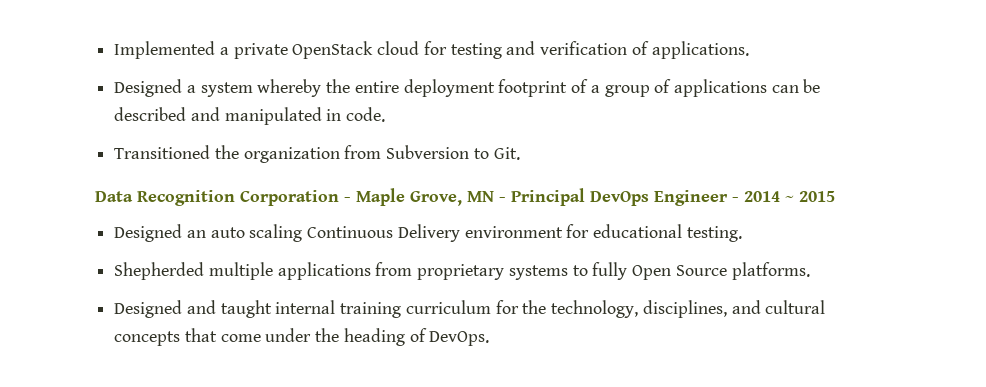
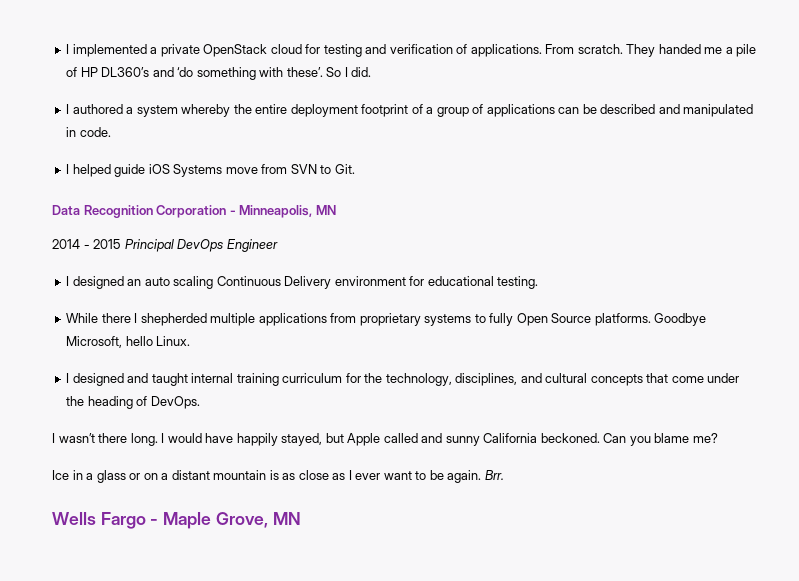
- Implemented a private OpenStack cloud for testing and verification of applications.
- Designed a system whereby the entire deployment footprint of a group of applications can be described and manipulated in code.
+ I implemented a private OpenStack cloud for testing and verification of applications. From scratch. They handed me a pile of HP DL360’s and ‘do something with these’. So I did.
+ I authored a system whereby the entire deployment footprint of a group of applications can be described and manipulated in code.
- Transitioned the organization from Subversion to Git.
+ I helped guide iOS Systems move from SVN to Git.
- Data Recognition Corporation - Maple Grove, MN - Principal DevOps Engineer - 2014 ~ 2015
- Designed an auto scaling Continuous Delivery environment for educational testing.
+ Data Recognition Corporation - Minneapolis, MN
+ 2014 - 2015 Principal DevOps Engineer
+ I designed an auto scaling Continuous Delivery environment for educational testing.
- Shepherded multiple applications from proprietary systems to fully Open Source platforms.
- Designed and taught internal training curriculum for the technology, disciplines, and cultural concepts that come under the heading of DevOps.
+ While there I shepherded multiple applications from proprietary systems to fully Open Source platforms. Goodbye Microsoft, hello Linux.
+ I designed and taught internal training curriculum for the technology, disciplines, and cultural concepts that come under the heading of DevOps.
+ I wasn’t there long. I would have happily stayed, but Apple called and sunny California beckoned. Can you blame me?
+ Ice in a glass or on a distant mountain is as close as I ever want to be again. Brr.
+ Wells Fargo - Maple Grove, MN

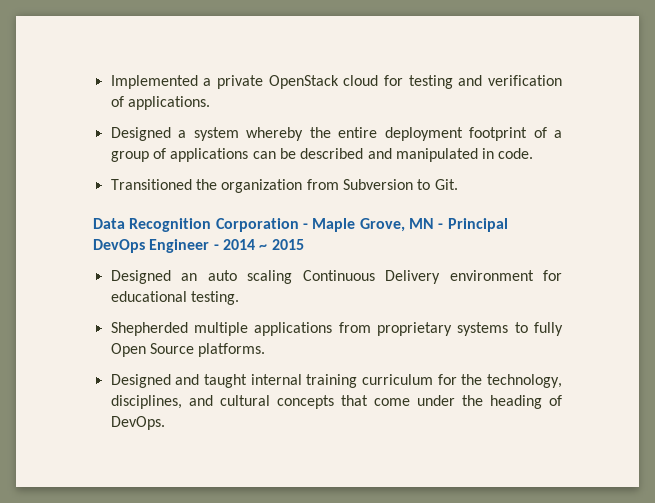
- I implemented a private OpenStack cloud for testing and verification of applications. From scratch. They handed me a pile of HP DL360’s and ‘do something with these’. So I did.
- I authored a system whereby the entire deployment footprint of a group of applications can be described and manipulated in code.
+ Implemented a private OpenStack cloud for testing and verification of applications.
+ Designed a system whereby the entire deployment footprint of a group of applications can be described and manipulated in code.
- I helped guide iOS Systems move from SVN to Git.
+ Transitioned the organization from Subversion to Git.
- Data Recognition Corporation - Minneapolis, MN
- 2014 - 2015 Principal DevOps Engineer
- I designed an auto scaling Continuous Delivery environment for educational testing.
+ Data Recognition Corporation - Maple Grove, MN - Principal DevOps Engineer - 2014 ~ 2015
+ Designed an auto scaling Continuous Delivery environment for educational testing.
- While there I shepherded multiple applications from proprietary systems to fully Open Source platforms. Goodbye Microsoft, hello Linux.
- I designed and taught internal training curriculum for the technology, disciplines, and cultural concepts that come under the heading of DevOps.
+ Shepherded multiple applications from proprietary systems to fully Open Source platforms.
+ Designed and taught internal training curriculum for the technology, disciplines, and cultural concepts that come under the heading of DevOps.
- I wasn’t there long. I would have happily stayed, but Apple called and sunny California beckoned. Can you blame me?
- Ice in a glass or on a distant mountain is as close as I ever want to be again. Brr.
- Wells Fargo - Maple Grove, MN

